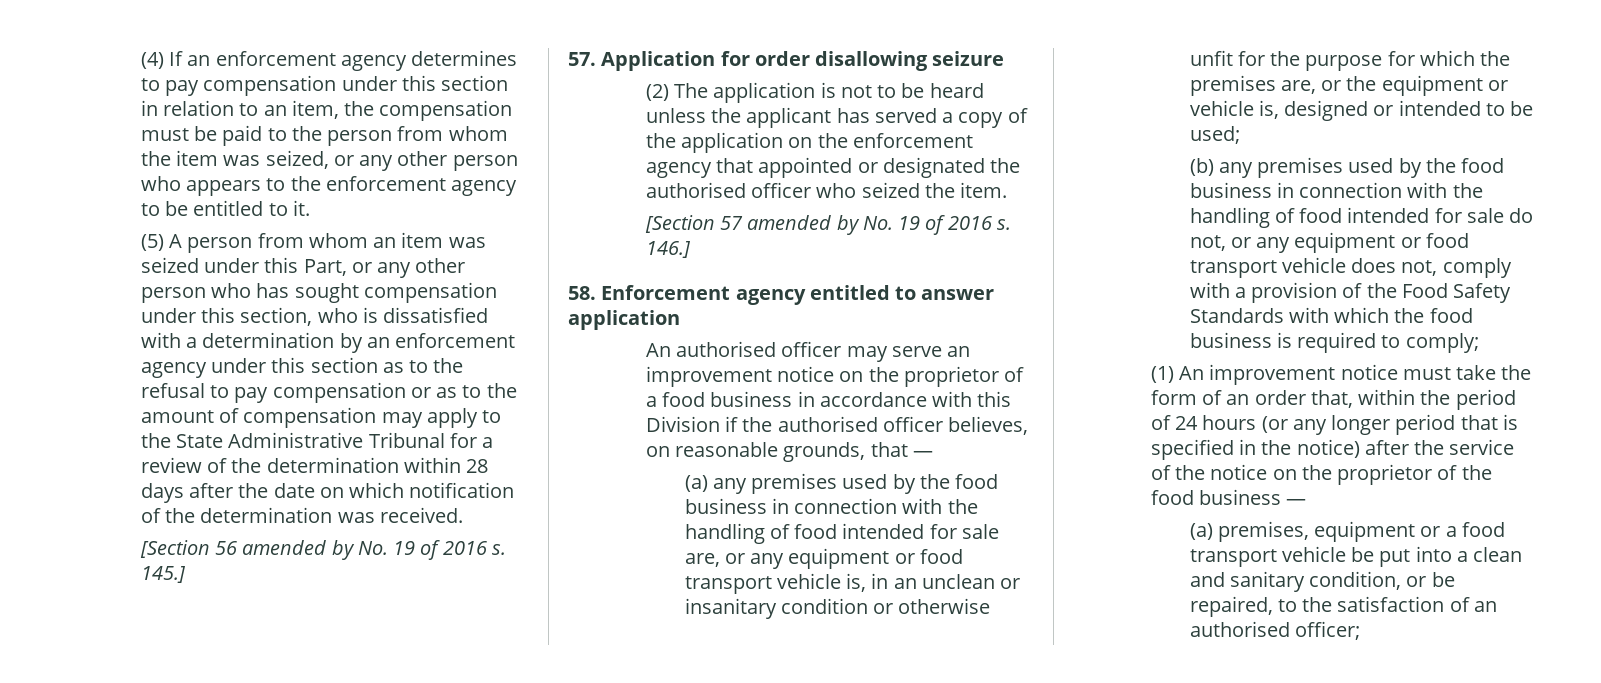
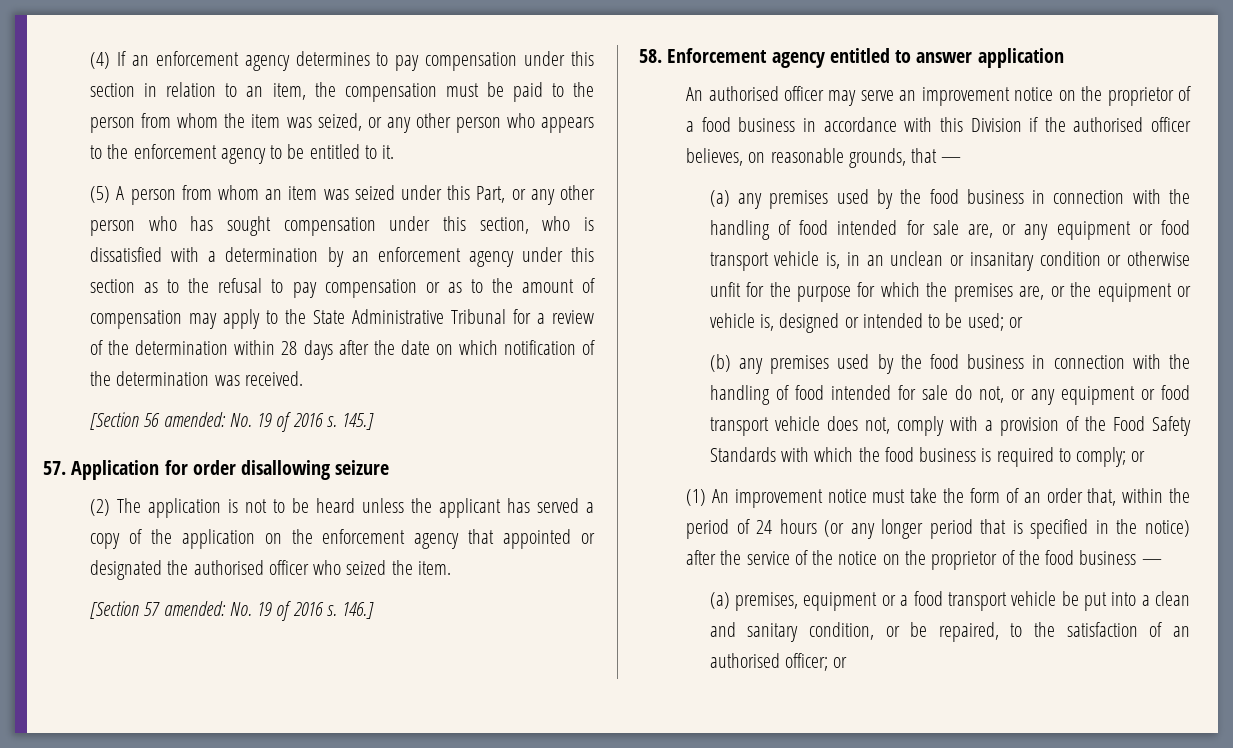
- [Section 56 amended by No. 19 of 2016 s.
+ [Section 56 amended: No. 19 of 2016 s.
- [Section 57 amended by No. 19 of 2016 s.
+ [Section 57 amended: No. 19 of 2016 s.
- (a) any premises used by the food business in connection with the handling of food intended for sale are, or any equipment or food transport vehicle is, in an unclean or insanitary condition or otherwise unfit for the purpose for which the premises are, or the equipment or vehicle is, designed or intended to be used;
+ (a) any premises used by the food business in connection with the handling of food intended for sale are, or any equipment or food transport vehicle is, in an unclean or insanitary condition or otherwise unfit for the purpose for which the premises are, or the equipment or vehicle is, designed or intended to be used; or
- (b) any premises used by the food business in connection with the handling of food intended for sale do not, or any equipment or food transport vehicle does not, comply with a provision of the Food Safety Standards with which the food business is required to comply;
+ (b) any premises used by the food business in connection with the handling of food intended for sale do not, or any equipment or food transport vehicle does not, comply with a provision of the Food Safety Standards with which the food business is required to comply; or
- (a) premises, equipment or a food transport vehicle be put into a clean and sanitary condition, or be repaired, to the satisfaction of an authorised officer;
+ (a) premises, equipment or a food transport vehicle be put into a clean and sanitary condition, or be repaired, to the satisfaction of an authorised officer; or

